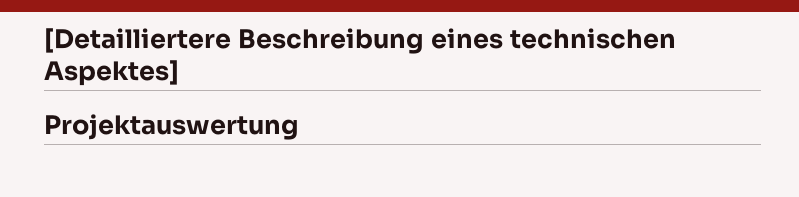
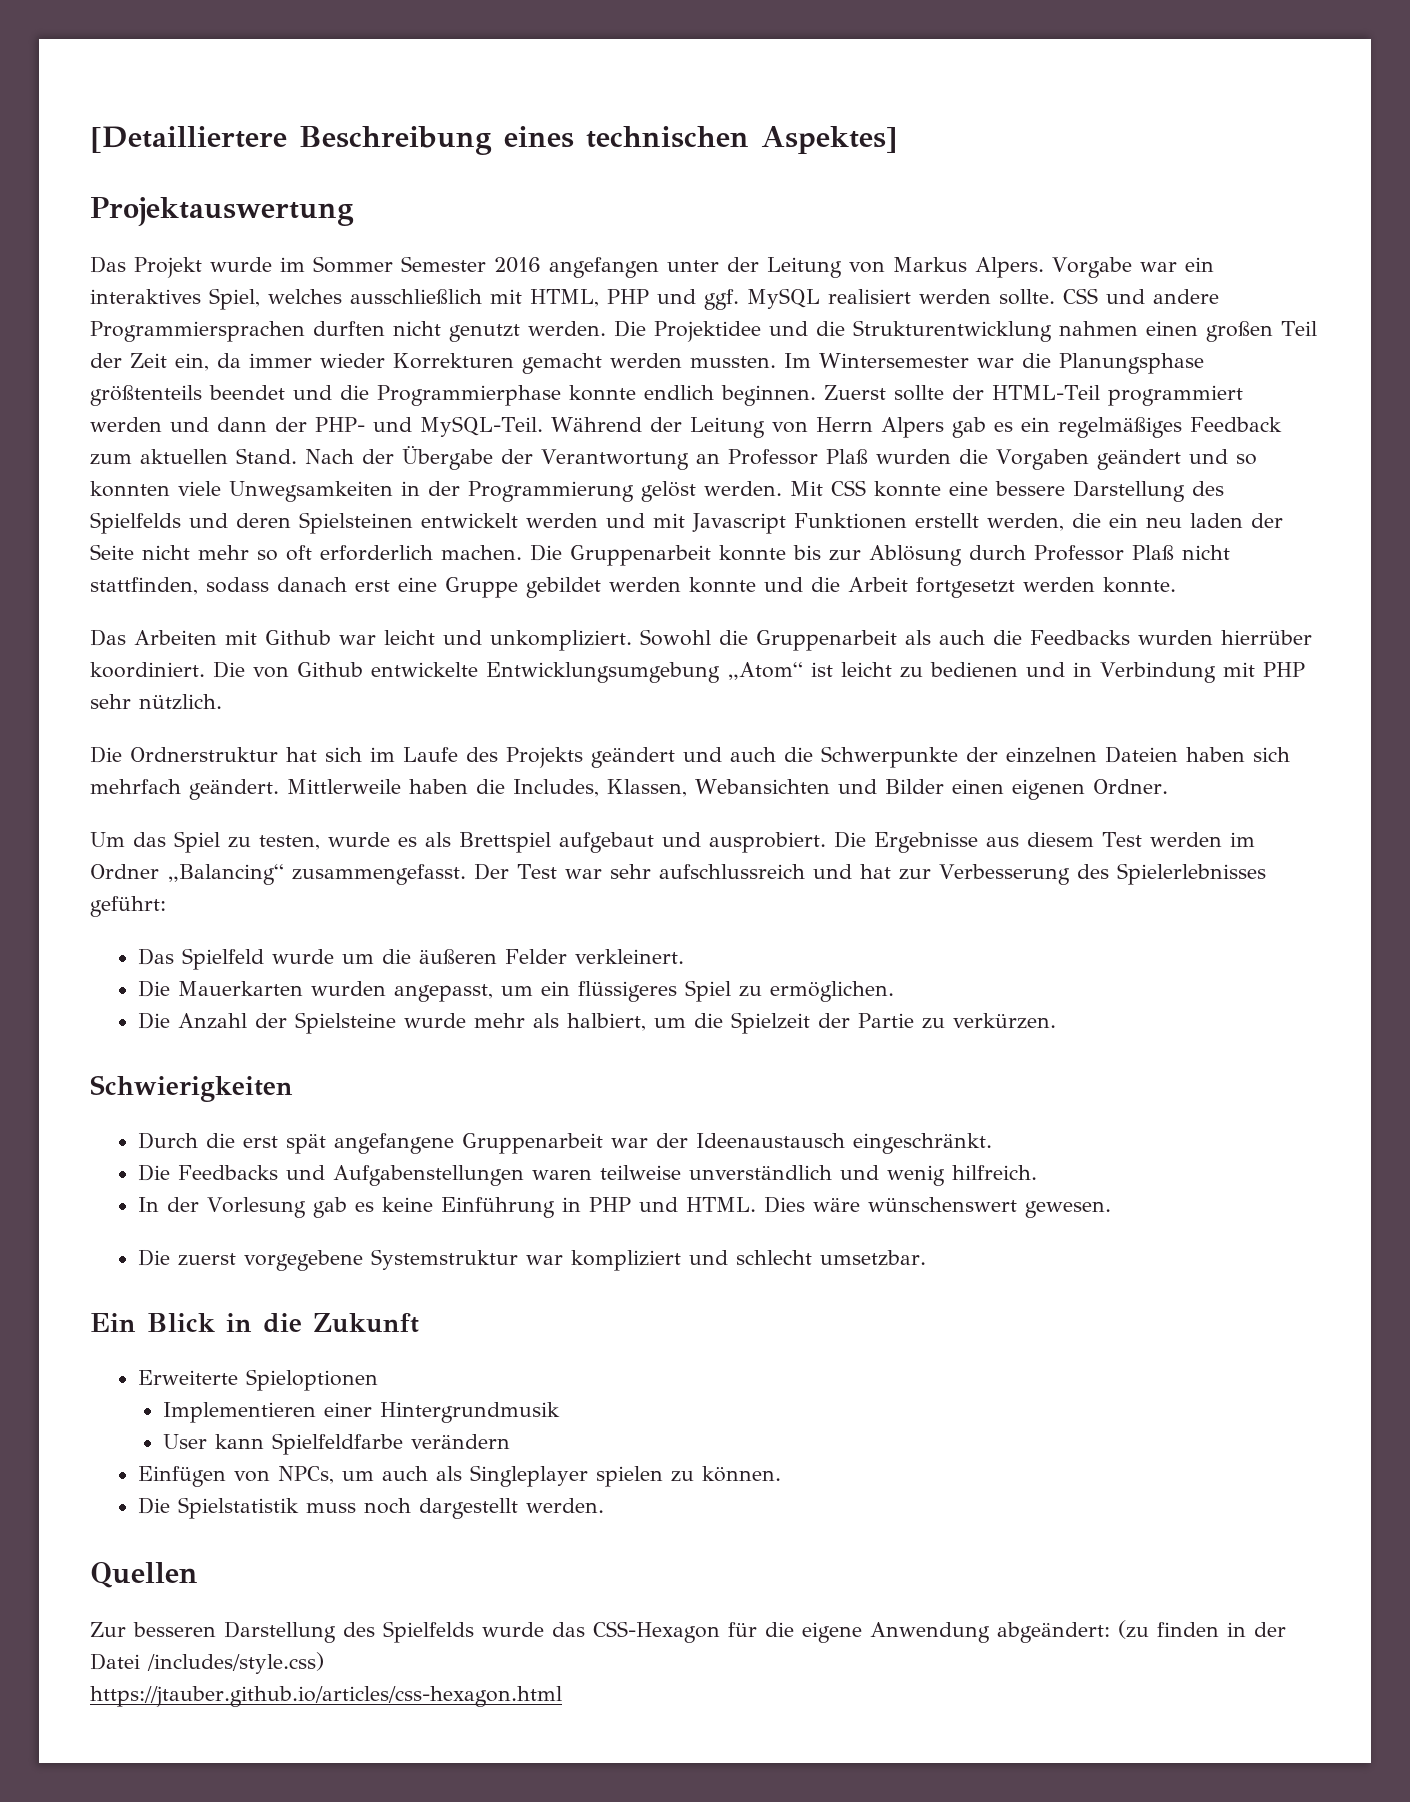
+ Das Projekt wurde im Sommer Semester 2016 angefangen unter der Leitung von Markus Alpers. Vorgabe war ein interaktives Spiel, welches ausschließlich mit HTML, PHP und ggf. MySQL realisiert werden sollte. CSS und andere Programmiersprachen durften nicht genutzt werden. Die Projektidee und die Strukturentwicklung nahmen einen großen Teil der Zeit ein, da immer wieder Korrekturen gemacht werden mussten. Im Wintersemester war die Planungsphase größtenteils beendet und die Programmierphase konnte endlich beginnen. Zuerst sollte der HTML-Teil programmiert werden und dann der PHP- und MySQL-Teil. Während der Leitung von Herrn Alpers gab es ein regelmäßiges Feedback zum aktuellen Stand. Nach der Übergabe der Verantwortung an Professor Plaß wurden die Vorgaben geändert und so konnten viele Unwegsamkeiten in der Programmierung gelöst werden. Mit CSS konnte eine bessere Darstellung des Spielfelds und deren Spielsteinen entwickelt werden und mit Javascript Funktionen erstellt werden, die ein neu laden der Seite nicht mehr so oft erforderlich machen. Die Gruppenarbeit konnte bis zur Ablösung durch Professor Plaß nicht stattfinden, sodass danach erst eine Gruppe gebildet werden konnte und die Arbeit fortgesetzt werden konnte.
+ Das Arbeiten mit Github war leicht und unkompliziert. Sowohl die Gruppenarbeit als auch die Feedbacks wurden hierrüber koordiniert. Die von Github entwickelte Entwicklungsumgebung „Atom“ ist leicht zu bedienen und in Verbindung mit PHP sehr nützlich.
+ Die Ordnerstruktur hat sich im Laufe des Projekts geändert und auch die Schwerpunkte der einzelnen Dateien haben sich mehrfach geändert. Mittlerweile haben die Includes, Klassen, Webansichten und Bilder einen eigenen Ordner.
+ Um das Spiel zu testen, wurde es als Brettspiel aufgebaut und ausprobiert. Die Ergebnisse aus diesem Test werden im Ordner „Balancing“ zusammengefasst. Der Test war sehr aufschlussreich und hat zur Verbesserung des Spielerlebnisses geführt:
+ Das Spielfeld wurde um die äußeren Felder verkleinert.
+ Die Mauerkarten wurden angepasst, um ein flüssigeres Spiel zu ermöglichen.
+ Die Anzahl der Spielsteine wurde mehr als halbiert, um die Spielzeit der Partie zu verkürzen.
+ Schwierigkeiten
+ Durch die erst spät angefangene Gruppenarbeit war der Ideenaustausch eingeschränkt.
+ Die Feedbacks und Aufgabenstellungen waren teilweise unverständlich und wenig hilfreich.
+ In der Vorlesung gab es keine Einführung in PHP und HTML. Dies wäre wünschenswert gewesen.
+ Die zuerst vorgegebene Systemstruktur war kompliziert und schlecht umsetzbar.
+ Ein Blick in die Zukunft
+ Erweiterte Spieloptionen
+ Implementieren einer Hintergrundmusik
+ User kann Spielfeldfarbe verändern
+ Einfügen von NPCs, um auch als Singleplayer spielen zu können.
+ Die Spielstatistik muss noch dargestellt werden.
+ Quellen
+ Zur besseren Darstellung des Spielfelds wurde das CSS-Hexagon für die eigene Anwendung abgeändert: (zu finden in der Datei /includes/style.css)
+ https://jtauber.github.io/articles/css-hexagon.html

